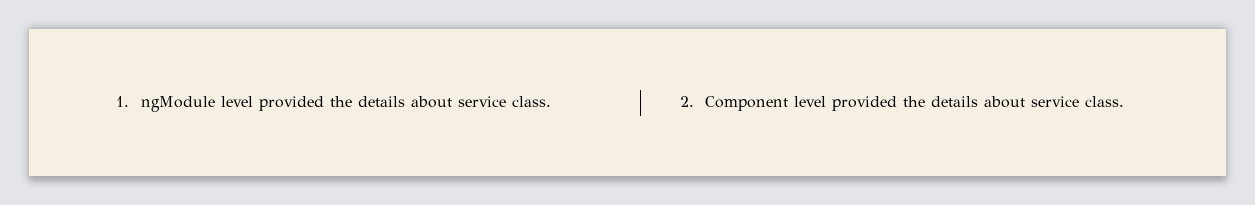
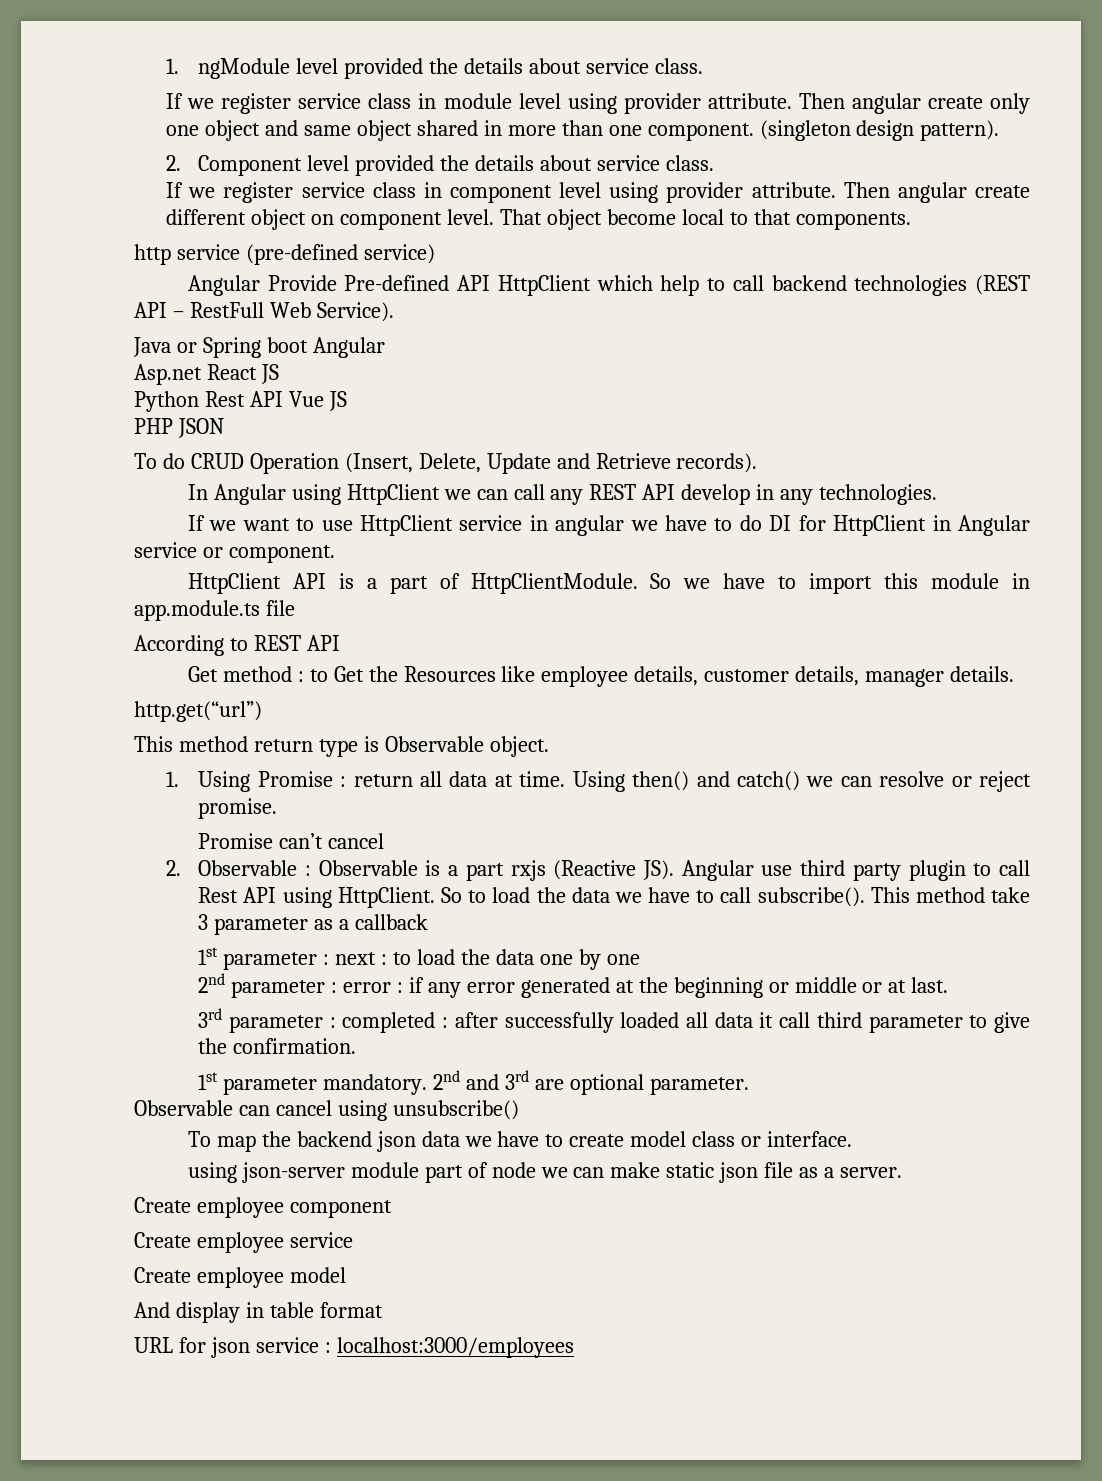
+ If we register service class in module level using provider attribute. Then angular create only one object and same object shared in more than one component. (singleton design pattern).
+ If we register service class in component level using provider attribute. Then angular create different object on component level. That object become local to that components.
+ http service (pre-defined service)
+ Angular Provide Pre-defined API HttpClient which help to call backend technologies (REST API – RestFull Web Service).
+ Java or Spring boot Angular
+ Asp.net React JS
+ Python Rest API Vue JS
+ PHP JSON
+ To do CRUD Operation (Insert, Delete, Update and Retrieve records).
+ In Angular using HttpClient we can call any REST API develop in any technologies.
+ If we want to use HttpClient service in angular we have to do DI for HttpClient in Angular service or component.
+ HttpClient API is a part of HttpClientModule. So we have to import this module in app.module.ts file
+ According to REST API
+ Get method : to Get the Resources like employee details, customer details, manager details.
+ http.get(“url”)
+ This method return type is Observable object.
+ 1. Using Promise : return all data at time. Using then() and catch() we can resolve or reject promise.
+ Promise can’t cancel
+ 2. Observable : Observable is a part rxjs (Reactive JS). Angular use third party plugin to call Rest API using HttpClient. So to load the data we have to call subscribe(). This method take 3 parameter as a callback
+ 1st parameter : next : to load the data one by one
+ 2nd parameter : error : if any error generated at the beginning or middle or at last.
+ 3rd parameter : completed : after successfully loaded all data it call third parameter to give the confirmation.
+ 1st parameter mandatory. 2nd and 3rd are optional parameter.
+ Observable can cancel using unsubscribe()
+ To map the backend json data we have to create model class or interface.
+ using json-server module part of node we can make static json file as a server.
+ Create employee component
+ Create employee service
+ Create employee model
+ And display in table format
+ URL for json service : localhost:3000/employees

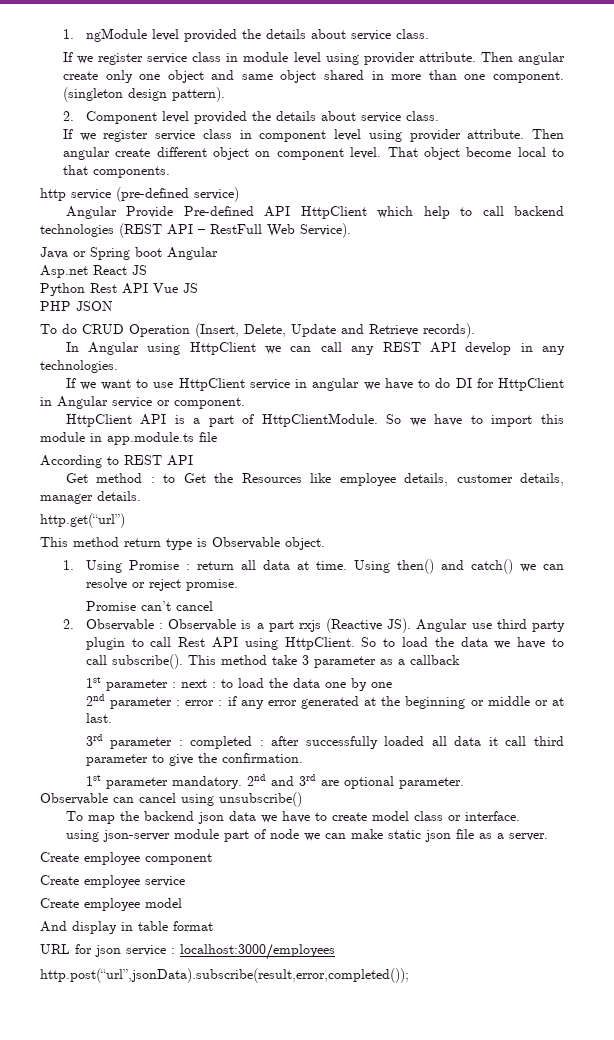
+ http.post(“url”,jsonData).subscribe(result,error,completed());

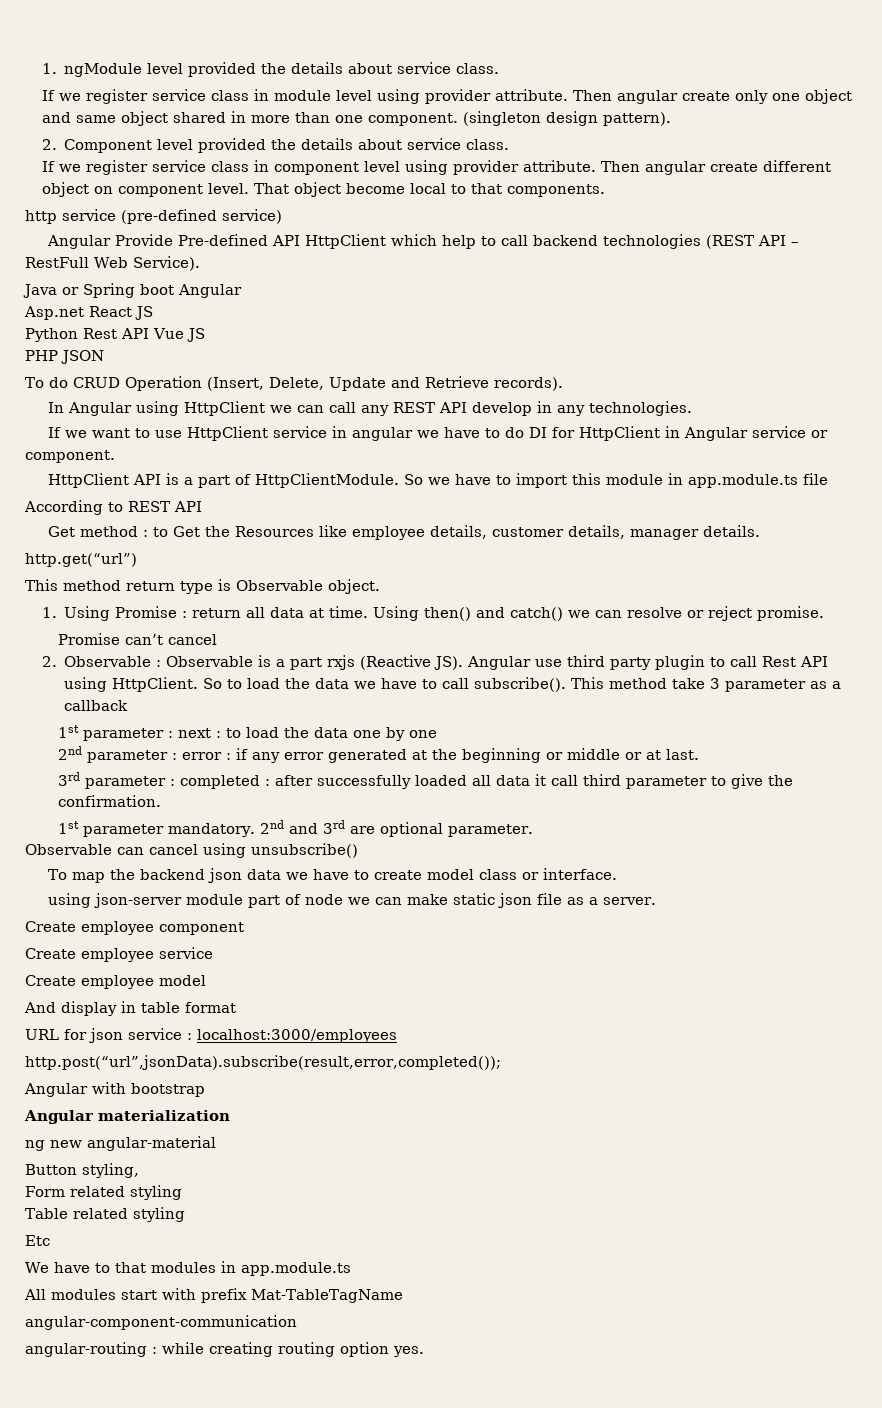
+ Angular with bootstrap
+ Angular materialization
+ ng new angular-material
+ Button styling,
+ Form related styling
+ Table related styling
+ Etc
+ We have to that modules in app.module.ts
+ All modules start with prefix Mat-TableTagName
+ angular-component-communication
+ angular-routing : while creating routing option yes.

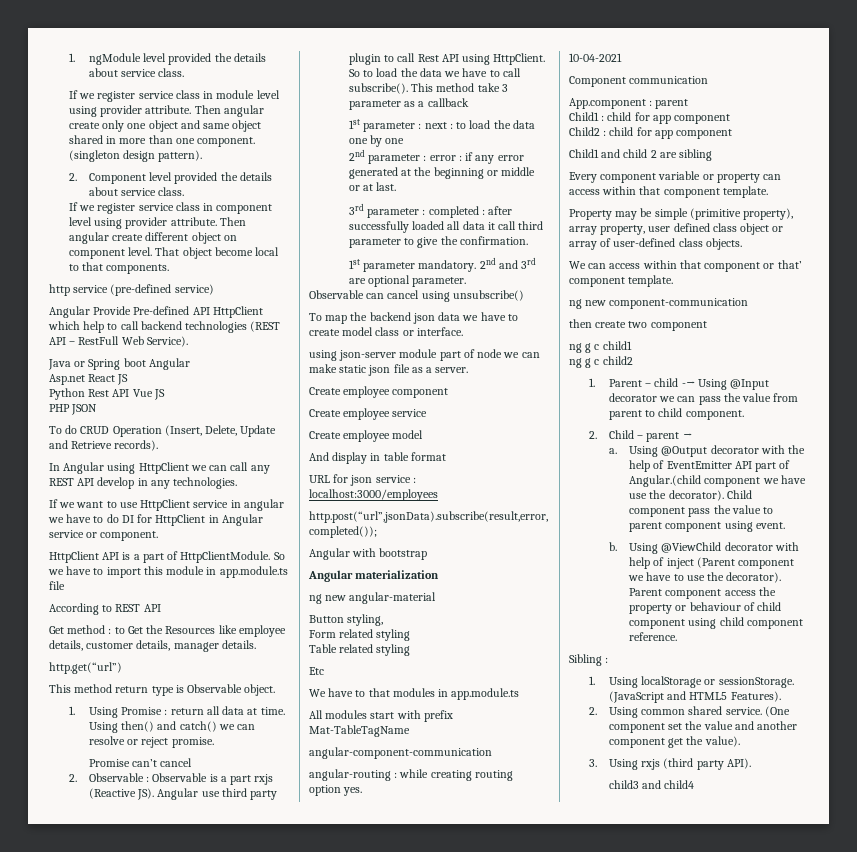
+ 10-04-2021
+ Component communication
+ App.component : parent
+ Child1 : child for app component
+ Child2 : child for app component
+ Child1 and child 2 are sibling
+ Every component variable or property can access within that component template.
+ Property may be simple (primitive property), array property, user defined class object or array of user-defined class objects.
+ We can access within that component or that’ component template.
+ ng new component-communication
+ then create two component
+ ng g c child1
+ ng g c child2
+ 1. Parent – child -→ Using @Input decorator we can pass the value from parent to child component.
+ 2. Child – parent →
+ a. Using @Output decorator with the help of EventEmitter API part of Angular.(child component we have use the decorator). Child component pass the value to parent component using event.
+ b. Using @ViewChild decorator with help of inject (Parent component we have to use the decorator). Parent component access the property or behaviour of child component using child component reference.
+ Sibling :
+ 1. Using localStorage or sessionStorage. (JavaScript and HTML5 Features).
+ 2. Using common shared service. (One component set the value and another component get the value).
+ 3. Using rxjs (third party API).
+ child3 and child4

